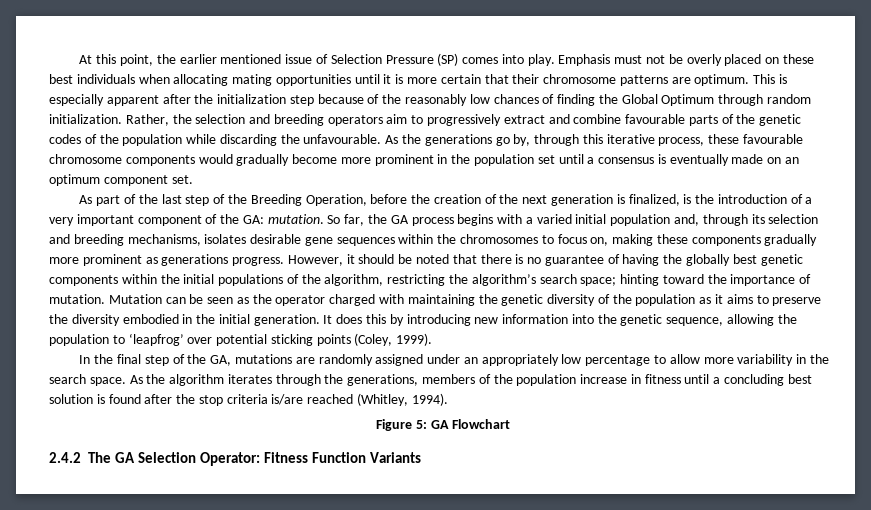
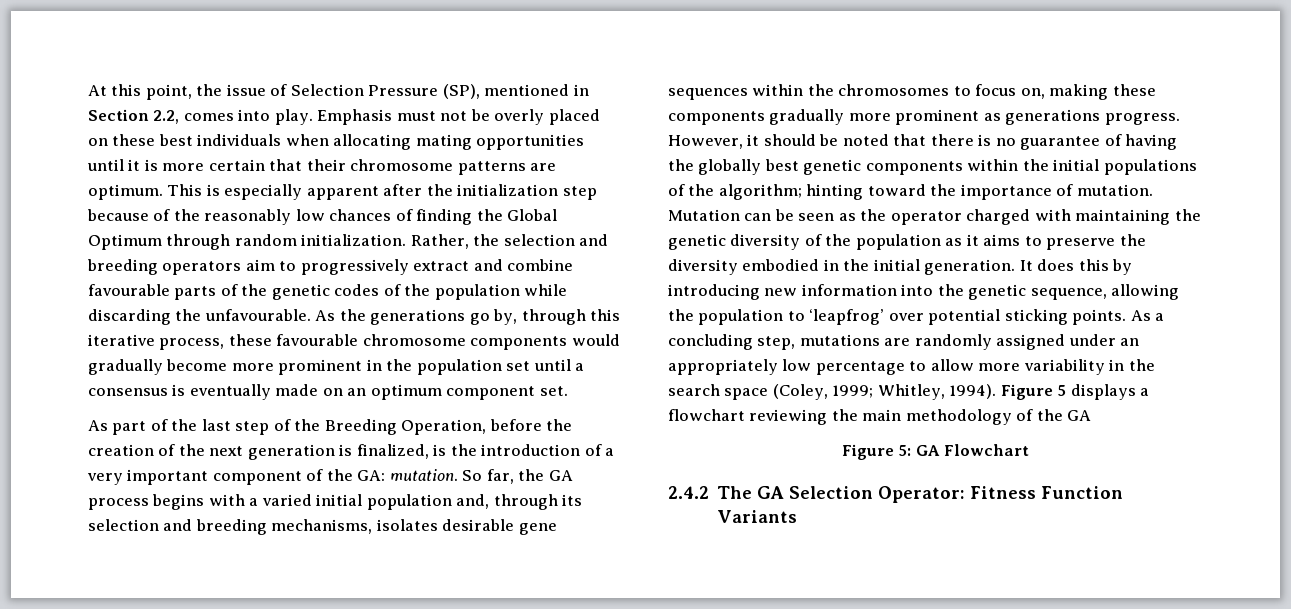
- At this point, the earlier mentioned issue of Selection Pressure (SP) comes into play.
+ At this point, the issue of Selection Pressure (SP), mentioned in Section 2.2, comes into play.
- However, it should be noted that there is no guarantee of having the globally best genetic components within the initial populations of the algorithm, restricting the algorithm’s search space; hinting toward the importance of mutation.
+ However, it should be noted that there is no guarantee of having the globally best genetic components within the initial populations of the algorithm; hinting toward the importance of mutation.
- It does this by introducing new information into the genetic sequence, allowing the population to ‘leapfrog’ over potential sticking points (Coley, 1999).
- In the final step of the GA, mutations are randomly assigned under an appropriately low percentage to allow more variability in the search space. As the algorithm iterates through the generations, members of the population increase in fitness until a concluding best solution is found after the stop criteria is/are reached (Whitley, 1994).
+ It does this by introducing new information into the genetic sequence, allowing the population to ‘leapfrog’ over potential sticking points. As a concluding step, mutations are randomly assigned under an appropriately low percentage to allow more variability in the search space (Coley, 1999; Whitley, 1994). Figure 5 displays a flowchart reviewing the main methodology of the GA

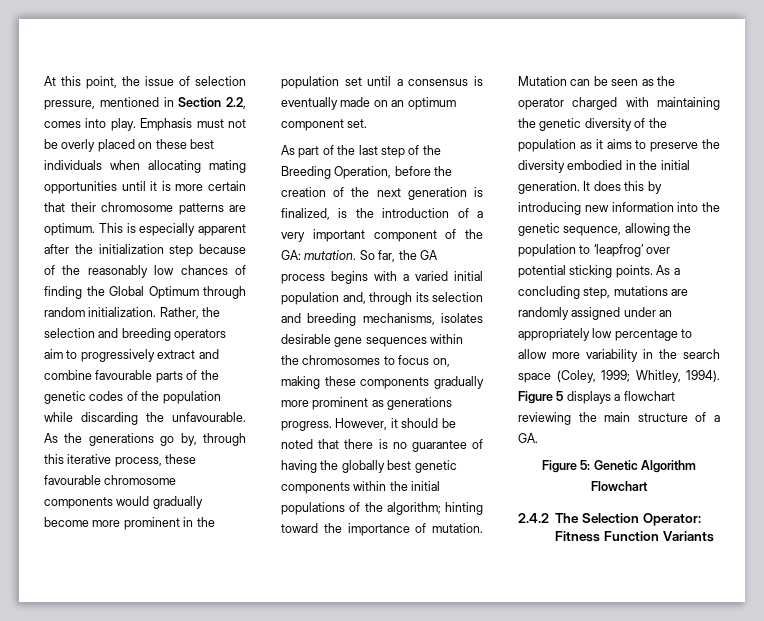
- At this point, the issue of Selection Pressure (SP), mentioned in Section 2.2, comes into play.
+ At this point, the issue of selection pressure, mentioned in Section 2.2, comes into play.
- Figure 5 displays a flowchart reviewing the main methodology of the GA
+ Figure 5 displays a flowchart reviewing the main structure of a GA.
- Figure 5: GA Flowchart
+ Figure 5: Genetic Algorithm Flowchart
- 2.4.2 The GA Selection Operator: Fitness Function Variants
+ 2.4.2 The Selection Operator: Fitness Function Variants

